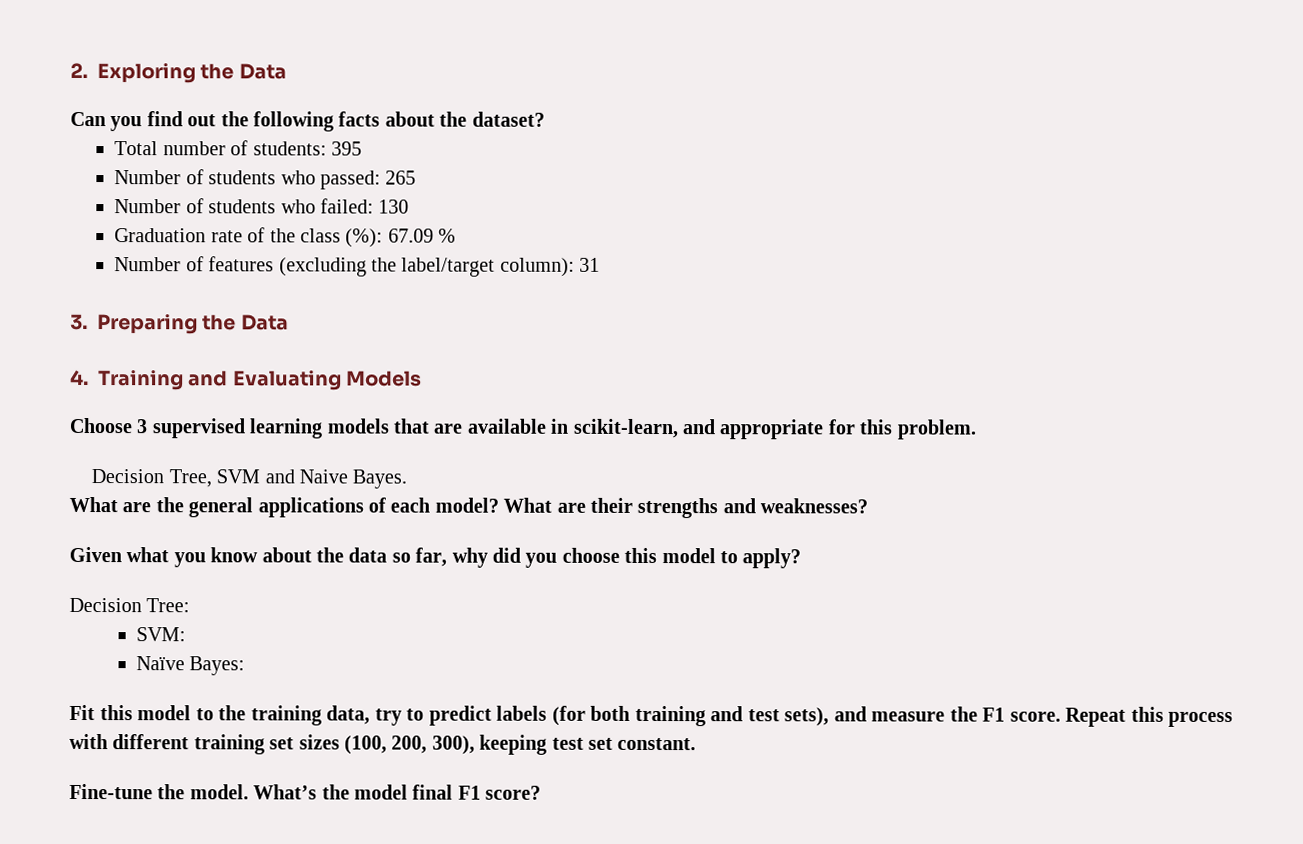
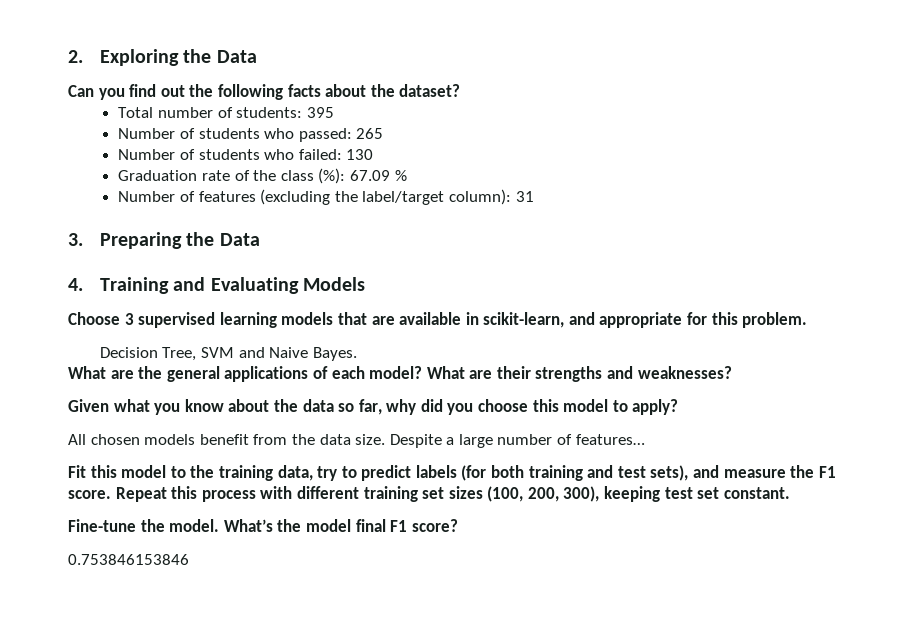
- Decision Tree:
- SVM:
- Naïve Bayes:
+ All chosen models benefit from the data size. Despite a large number of features…
+ 0.753846153846

